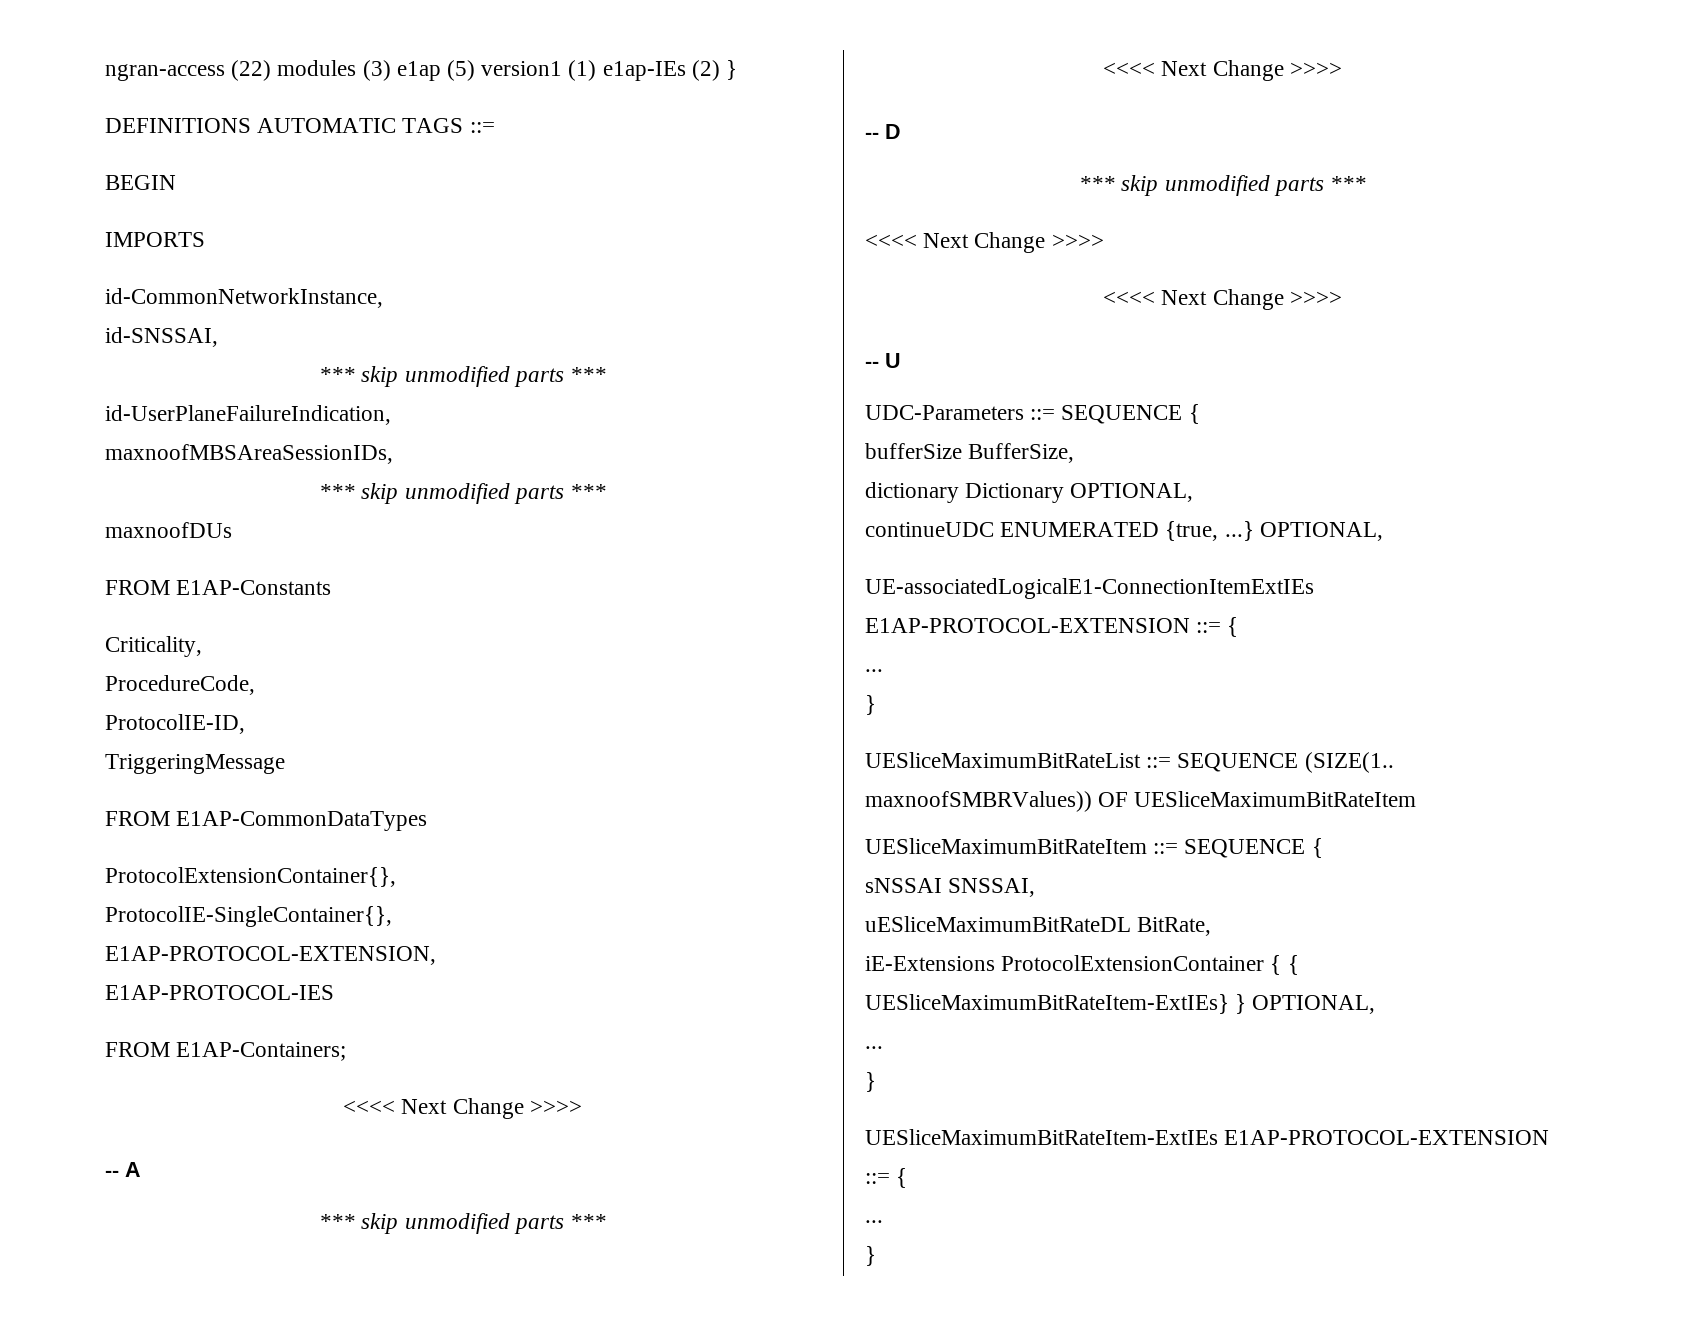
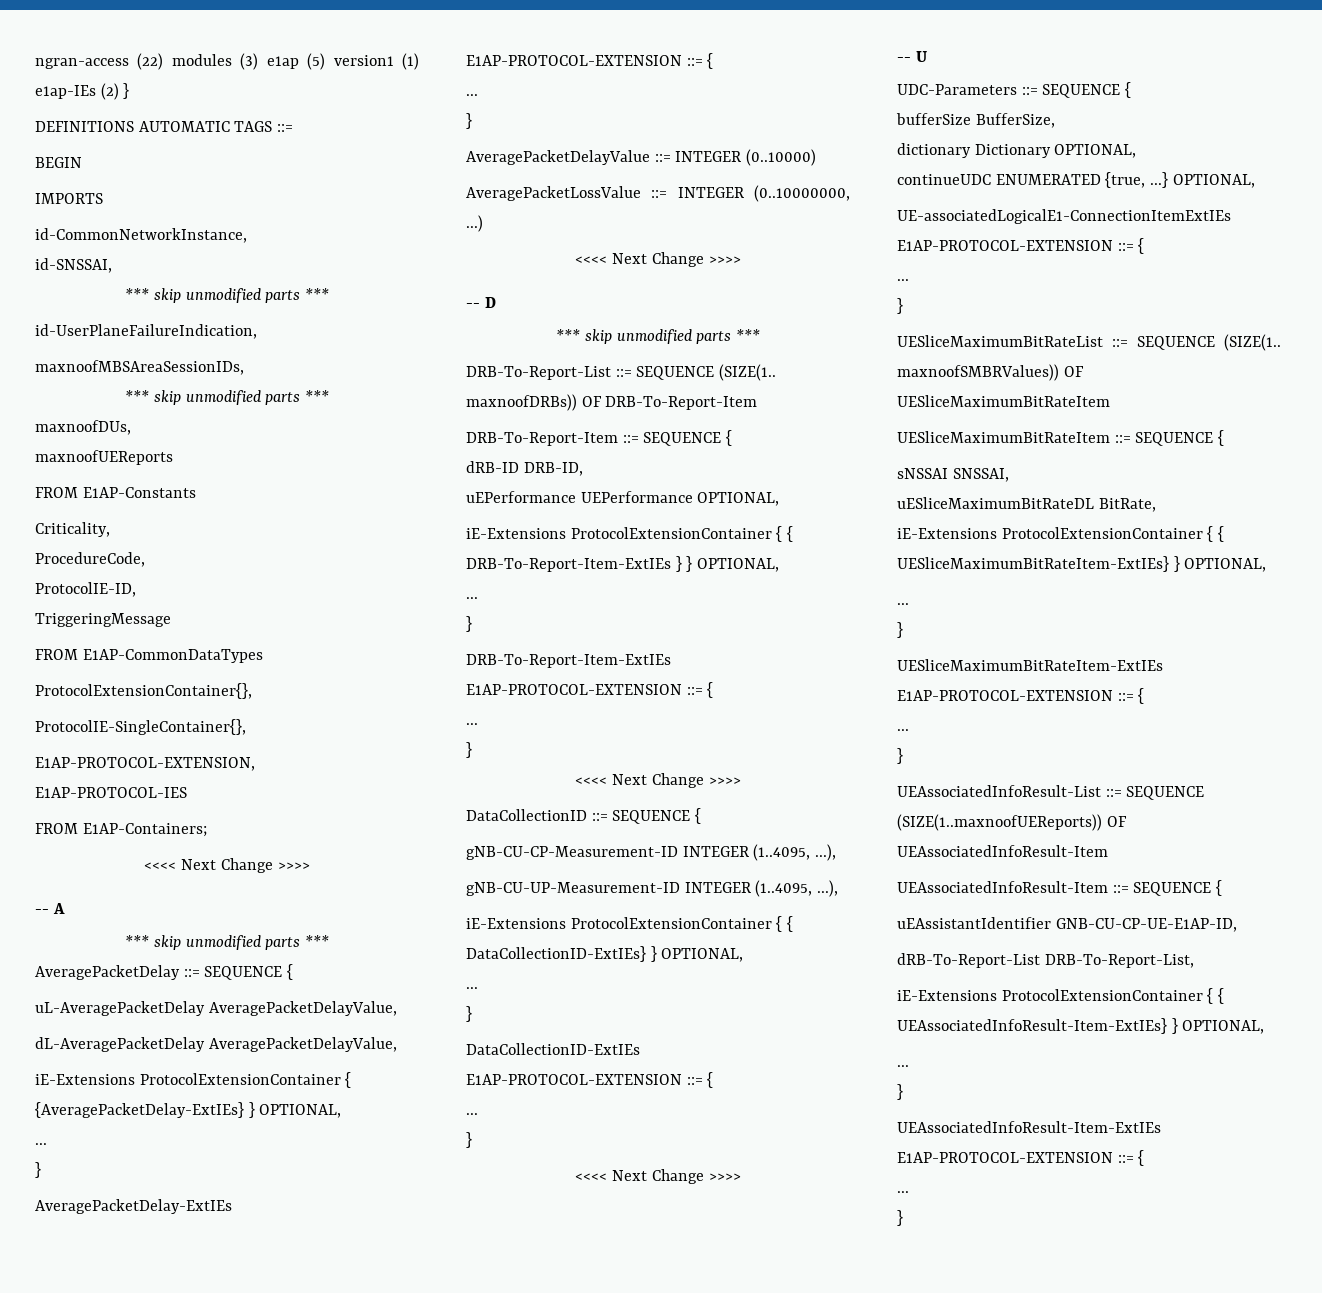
- maxnoofDUs
+ maxnoofDUs,
+ maxnoofUEReports
+ AveragePacketDelay ::= SEQUENCE {
+ uL-AveragePacketDelay AveragePacketDelayValue,
+ dL-AveragePacketDelay AveragePacketDelayValue,
+ iE-Extensions ProtocolExtensionContainer { {AveragePacketDelay-ExtIEs} } OPTIONAL,
+ ...
+ }
+ AveragePacketDelay-ExtIEs E1AP-PROTOCOL-EXTENSION ::= {
+ ...
+ }
+ AveragePacketDelayValue ::= INTEGER (0..10000)
+ AveragePacketLossValue ::= INTEGER (0..10000000, ...)
  -- D
  *** skip unmodified parts ***
+ DRB-To-Report-List ::= SEQUENCE (SIZE(1.. maxnoofDRBs)) OF DRB-To-Report-Item
+ DRB-To-Report-Item ::= SEQUENCE {
+ dRB-ID DRB-ID,
+ uEPerformance UEPerformance OPTIONAL,
+ iE-Extensions ProtocolExtensionContainer { { DRB-To-Report-Item-ExtIEs } } OPTIONAL,
+ ...
+ }
+ DRB-To-Report-Item-ExtIEs E1AP-PROTOCOL-EXTENSION ::= {
+ ...
+ }
  <<<< Next Change >>>>
+ DataCollectionID ::= SEQUENCE {
+ gNB-CU-CP-Measurement-ID INTEGER (1..4095, ...),
+ gNB-CU-UP-Measurement-ID INTEGER (1..4095, ...),
+ iE-Extensions ProtocolExtensionContainer { { DataCollectionID-ExtIEs} } OPTIONAL,
+ ...
+ }
+ DataCollectionID-ExtIEs E1AP-PROTOCOL-EXTENSION ::= {
+ ...
+ }
+ UEAssociatedInfoResult-List ::= SEQUENCE (SIZE(1..maxnoofUEReports)) OF UEAssociatedInfoResult-Item
+ UEAssociatedInfoResult-Item ::= SEQUENCE {
+ uEAssistantIdentifier GNB-CU-CP-UE-E1AP-ID,
+ dRB-To-Report-List DRB-To-Report-List,
+ iE-Extensions ProtocolExtensionContainer { { UEAssociatedInfoResult-Item-ExtIEs} } OPTIONAL,
+ ...
+ }
+ UEAssociatedInfoResult-Item-ExtIEs E1AP-PROTOCOL-EXTENSION ::= {
+ ...
+ }

